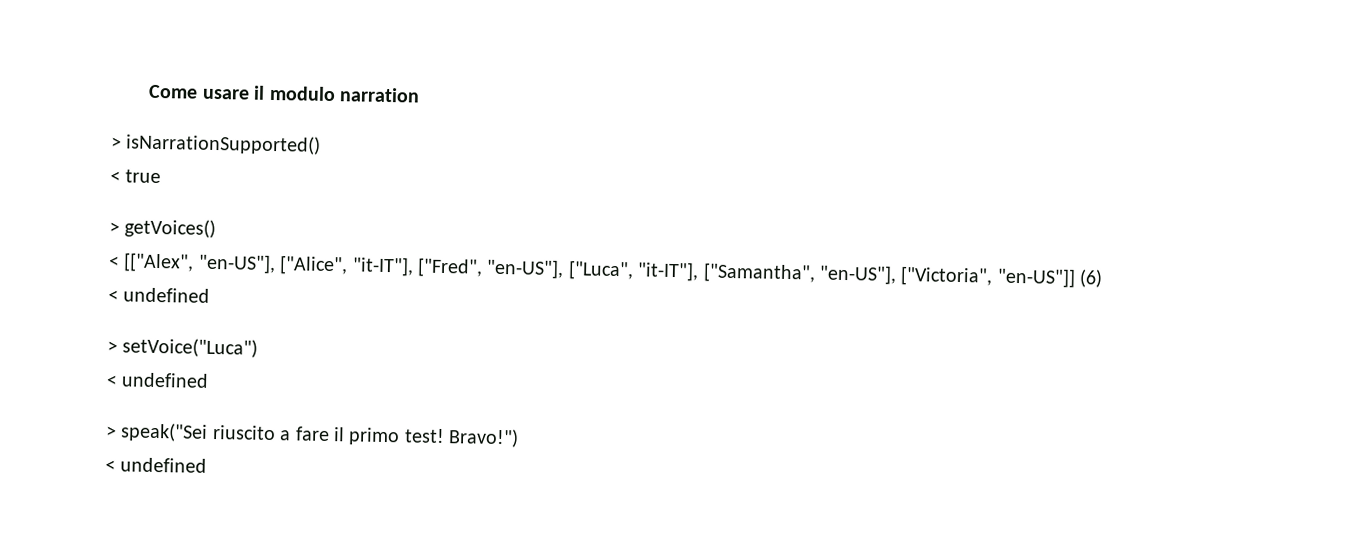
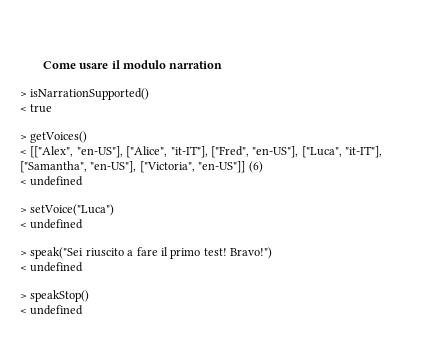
+ > speakStop()
+ < undefined

